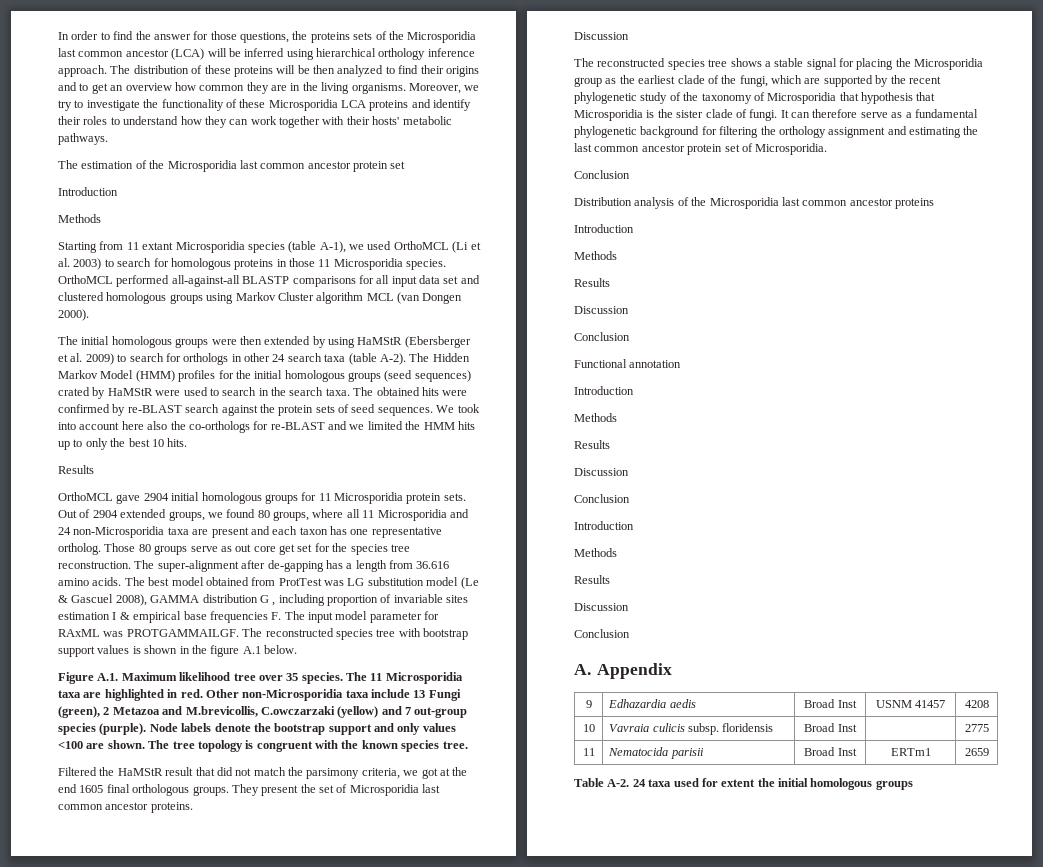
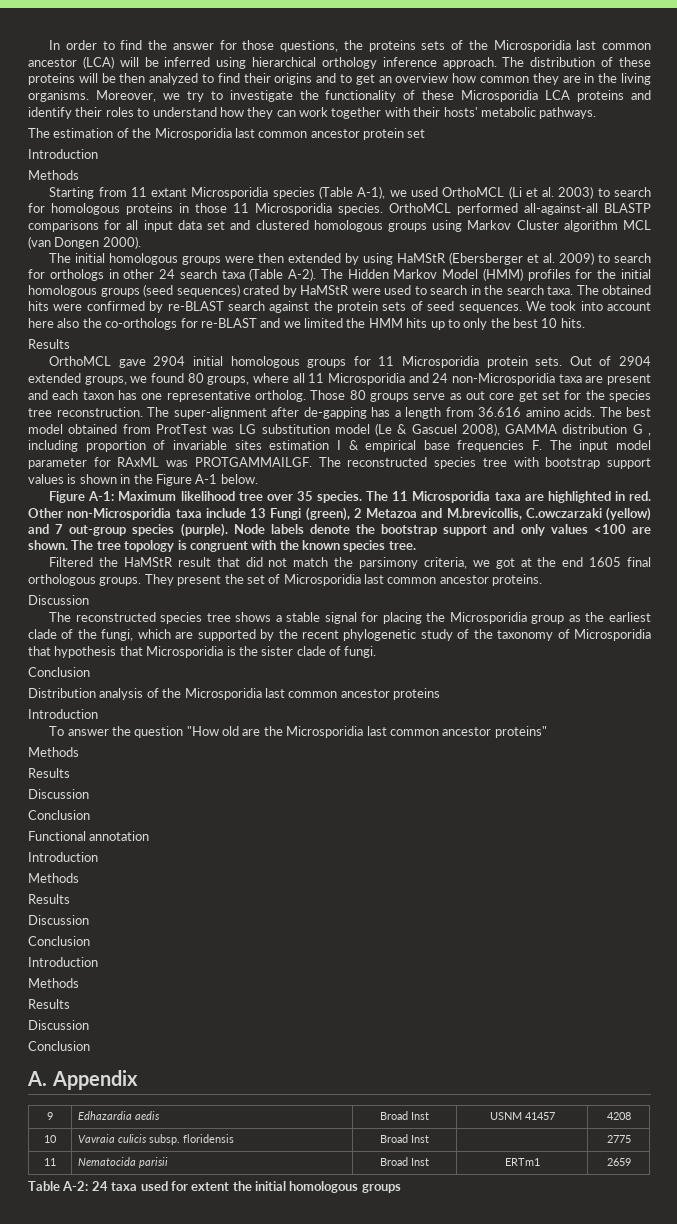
- Starting from 11 extant Microsporidia species (table A-1), we used OrthoMCL (Li et al. 2003) to search for homologous proteins in those 11 Microsporidia species.
+ Starting from 11 extant Microsporidia species (Table A-1), we used OrthoMCL (Li et al. 2003) to search for homologous proteins in those 11 Microsporidia species.
- The initial homologous groups were then extended by using HaMStR (Ebersberger et al. 2009) to search for orthologs in other 24 search taxa (table A-2).
+ The initial homologous groups were then extended by using HaMStR (Ebersberger et al. 2009) to search for orthologs in other 24 search taxa (Table A-2).
- The reconstructed species tree with bootstrap support values is shown in the figure A.1 below.
+ The reconstructed species tree with bootstrap support values is shown in the Figure A-1 below.
- Figure A.1. Maximum likelihood tree over 35 species.
+ Figure A-1: Maximum likelihood tree over 35 species.
- It can therefore serve as a fundamental phylogenetic background for filtering the orthology assignment and estimating the last common ancestor protein set of Microsporidia.
+ To answer the question "How old are the Microsporidia last common ancestor proteins"
- Table A-2. 24 taxa used for extent the initial homologous groups
+ Table A-2: 24 taxa used for extent the initial homologous groups

